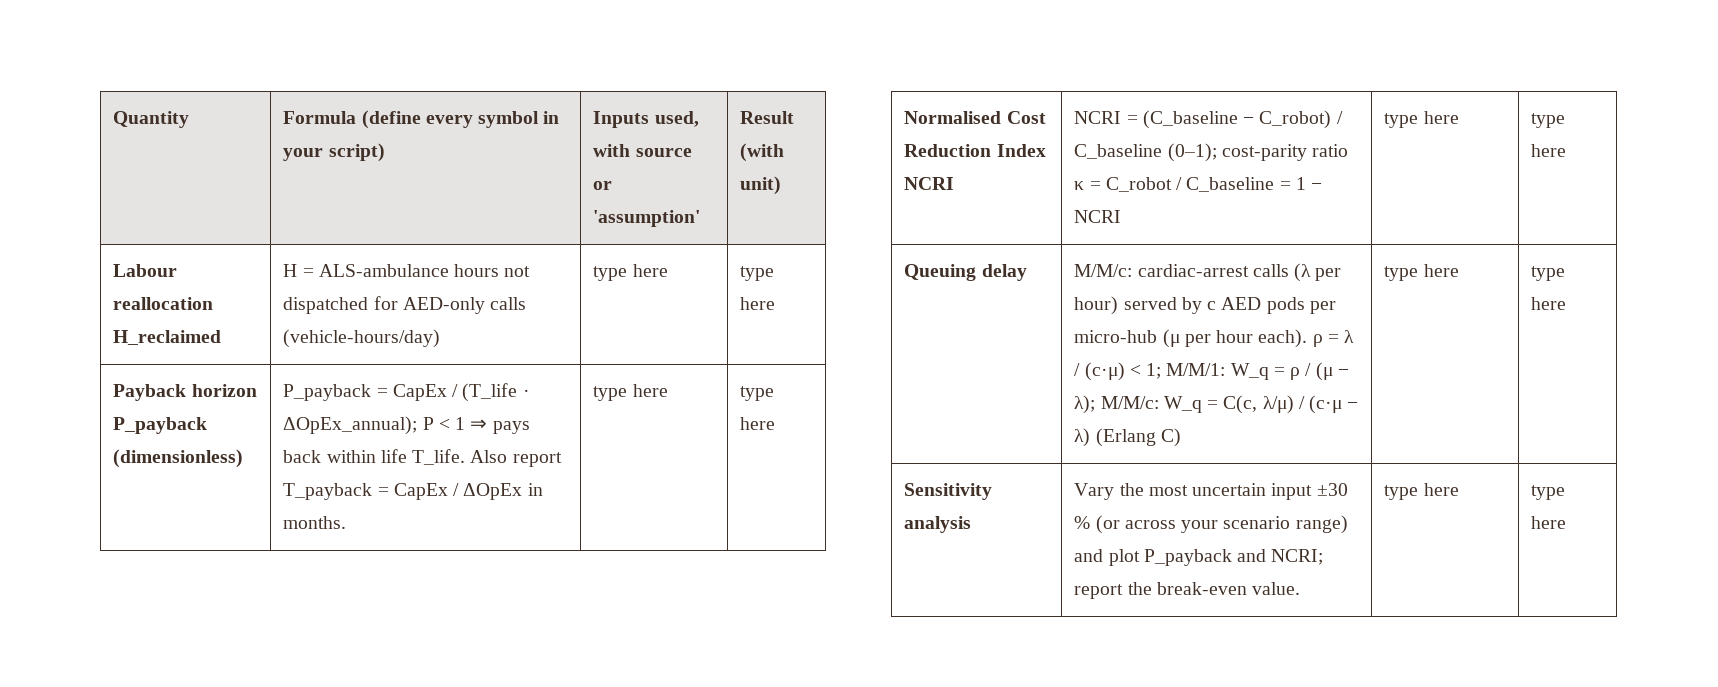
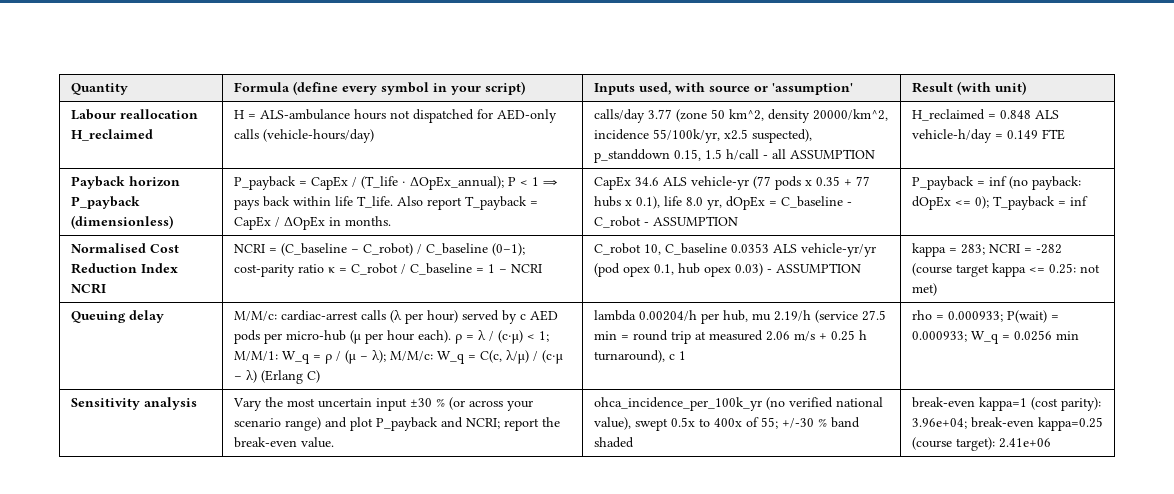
- Labour reallocation H_reclaimed | H = ALS-ambulance hours not dispatched for AED-only calls (vehicle-hours/day) | type here | type here
+ Labour reallocation H_reclaimed | H = ALS-ambulance hours not dispatched for AED-only calls (vehicle-hours/day) | calls/day 3.77 (zone 50 km^2, density 20000/km^2, incidence 55/100k/yr, x2.5 suspected), p_standdown 0.15, 1.5 h/call - all ASSUMPTION | H_reclaimed = 0.848 ALS vehicle-h/day = 0.149 FTE
- Also report T_payback = CapEx / ΔOpEx in months. | type here | type here
+ Also report T_payback = CapEx / ΔOpEx in months. | CapEx 34.6 ALS vehicle-yr (77 pods x 0.35 + 77 hubs x 0.1), life 8.0 yr, dOpEx = C_baseline - C_robot - ASSUMPTION | P_payback = inf (no payback: dOpEx <= 0); T_payback = inf
- NCRI = (C_baseline − C_robot) / C_baseline (0–1); cost-parity ratio κ = C_robot / C_baseline = 1 − NCRI | type here | type here
+ NCRI = (C_baseline − C_robot) / C_baseline (0–1); cost-parity ratio κ = C_robot / C_baseline = 1 − NCRI | C_robot 10, C_baseline 0.0353 ALS vehicle-yr/yr (pod opex 0.1, hub opex 0.03) - ASSUMPTION | kappa = 283; NCRI = -282 (course target kappa <= 0.25: not met)
- M/M/c: cardiac-arrest calls (λ per hour) served by c AED pods per micro-hub (μ per hour each). ρ = λ / (c·μ) < 1; M/M/1: W_q = ρ / (μ − λ); M/M/c: W_q = C(c, λ/μ) / (c·μ − λ) (Erlang C) | type here | type here
+ M/M/c: cardiac-arrest calls (λ per hour) served by c AED pods per micro-hub (μ per hour each). ρ = λ / (c·μ) < 1; M/M/1: W_q = ρ / (μ − λ); M/M/c: W_q = C(c, λ/μ) / (c·μ − λ) (Erlang C) | lambda 0.00204/h per hub, mu 2.19/h (service 27.5 min = round trip at measured 2.06 m/s + 0.25 h turnaround), c 1 | rho = 0.000933; P(wait) = 0.000933; W_q = 0.0256 min
- Vary the most uncertain input ±30 % (or across your scenario range) and plot P_payback and NCRI; report the break-even value. | type here | type here
+ Vary the most uncertain input ±30 % (or across your scenario range) and plot P_payback and NCRI; report the break-even value. | ohca_incidence_per_100k_yr (no verified national value), swept 0.5x to 400x of 55; +/-30 % band shaded | break-even kappa=1 (cost parity): 3.96e+04; break-even kappa=0.25 (course target): 2.41e+06

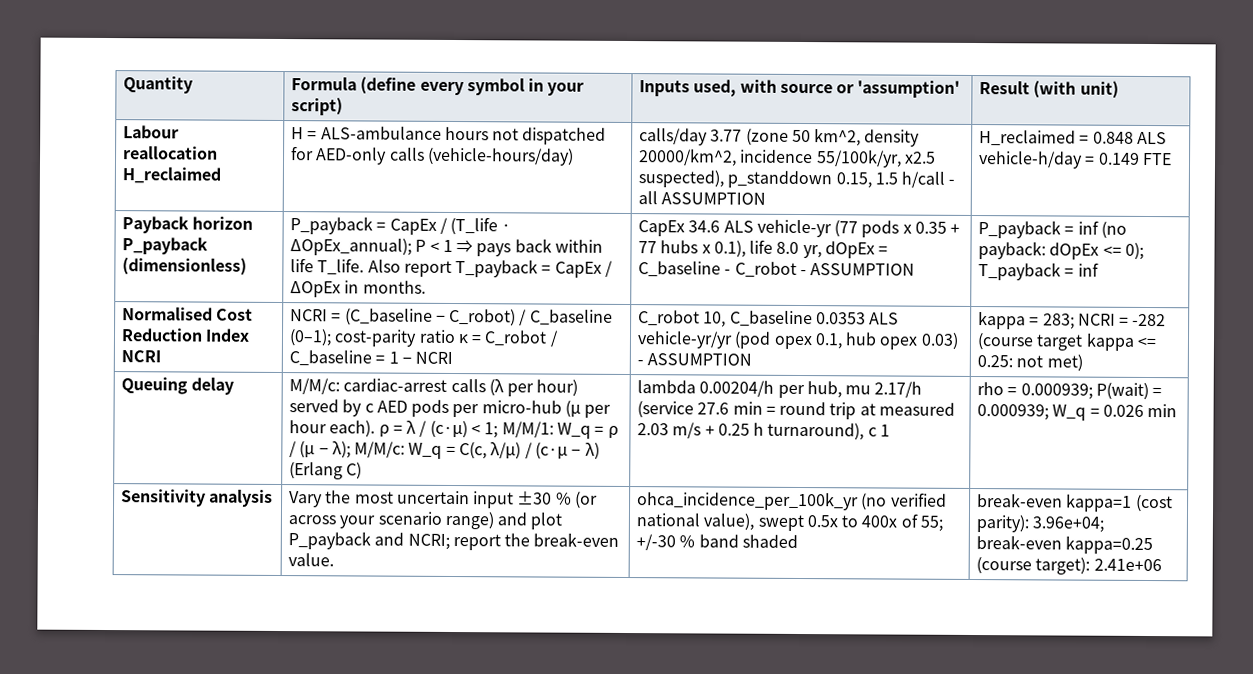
- lambda 0.00204/h per hub, mu 2.19/h (service 27.5 min = round trip at measured 2.06 m/s + 0.25 h turnaround), c 1
+ lambda 0.00204/h per hub, mu 2.17/h (service 27.6 min = round trip at measured 2.03 m/s + 0.25 h turnaround), c 1
- rho = 0.000933; P(wait) = 0.000933; W_q = 0.0256 min
+ rho = 0.000939; P(wait) = 0.000939; W_q = 0.026 min

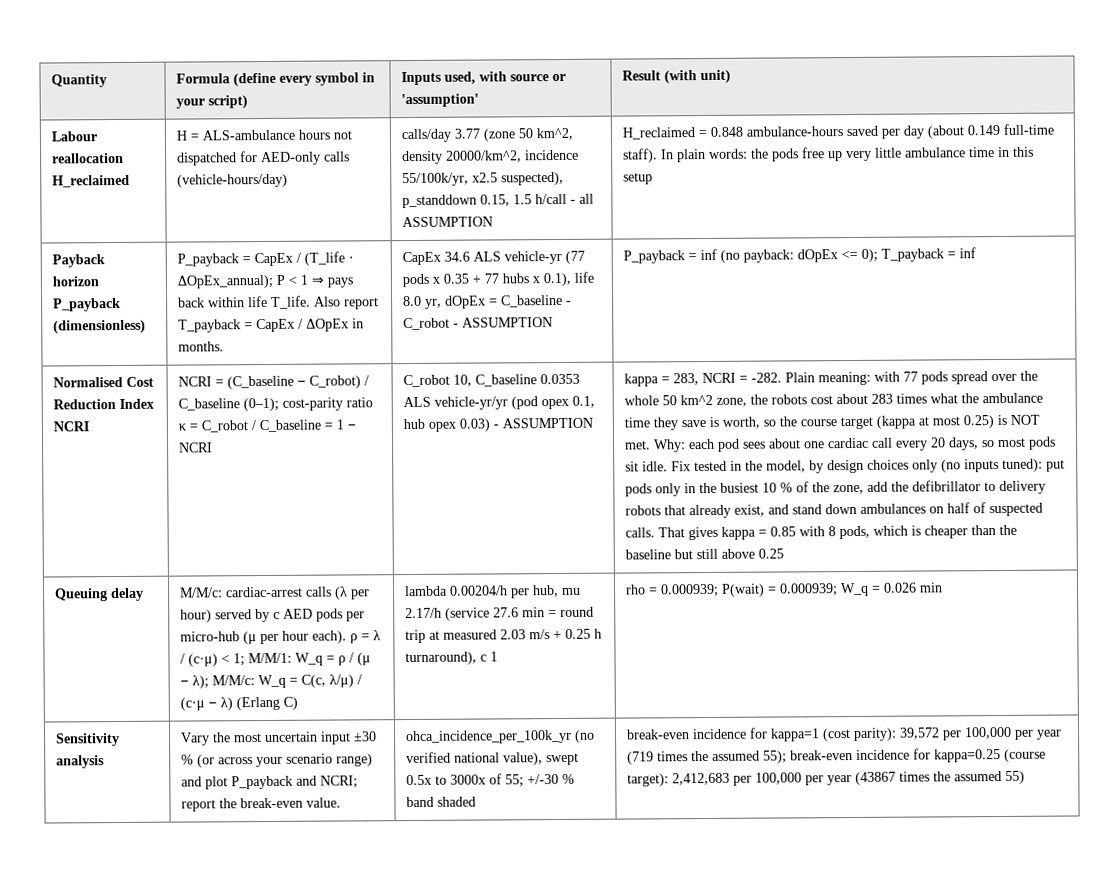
- H_reclaimed = 0.848 ALS vehicle-h/day = 0.149 FTE
+ H_reclaimed = 0.848 ambulance-hours saved per day (about 0.149 full-time staff). In plain words: the pods free up very little ambulance time in this setup
- kappa = 283; NCRI = -282 (course target kappa <= 0.25: not met)
+ kappa = 283, NCRI = -282. Plain meaning: with 77 pods spread over the whole 50 km^2 zone, the robots cost about 283 times what the ambulance time they save is worth, so the course target (kappa at most 0.25) is NOT met. Why: each pod sees about one cardiac call every 20 days, so most pods sit idle. Fix tested in the model, by design choices only (no inputs tuned): put pods only in the busiest 10 % of the zone, add the defibrillator to delivery robots that already exist, and stand down ambulances on half of suspected calls. That gives kappa = 0.85 with 8 pods, which is cheaper than the baseline but still above 0.25
- ohca_incidence_per_100k_yr (no verified national value), swept 0.5x to 400x of 55; +/-30 % band shaded
+ ohca_incidence_per_100k_yr (no verified national value), swept 0.5x to 3000x of 55; +/-30 % band shaded
- break-even kappa=1 (cost parity): 3.96e+04; break-even kappa=0.25 (course target): 2.41e+06
+ break-even incidence for kappa=1 (cost parity): 39,572 per 100,000 per year (719 times the assumed 55); break-even incidence for kappa=0.25 (course target): 2,412,683 per 100,000 per year (43867 times the assumed 55)

